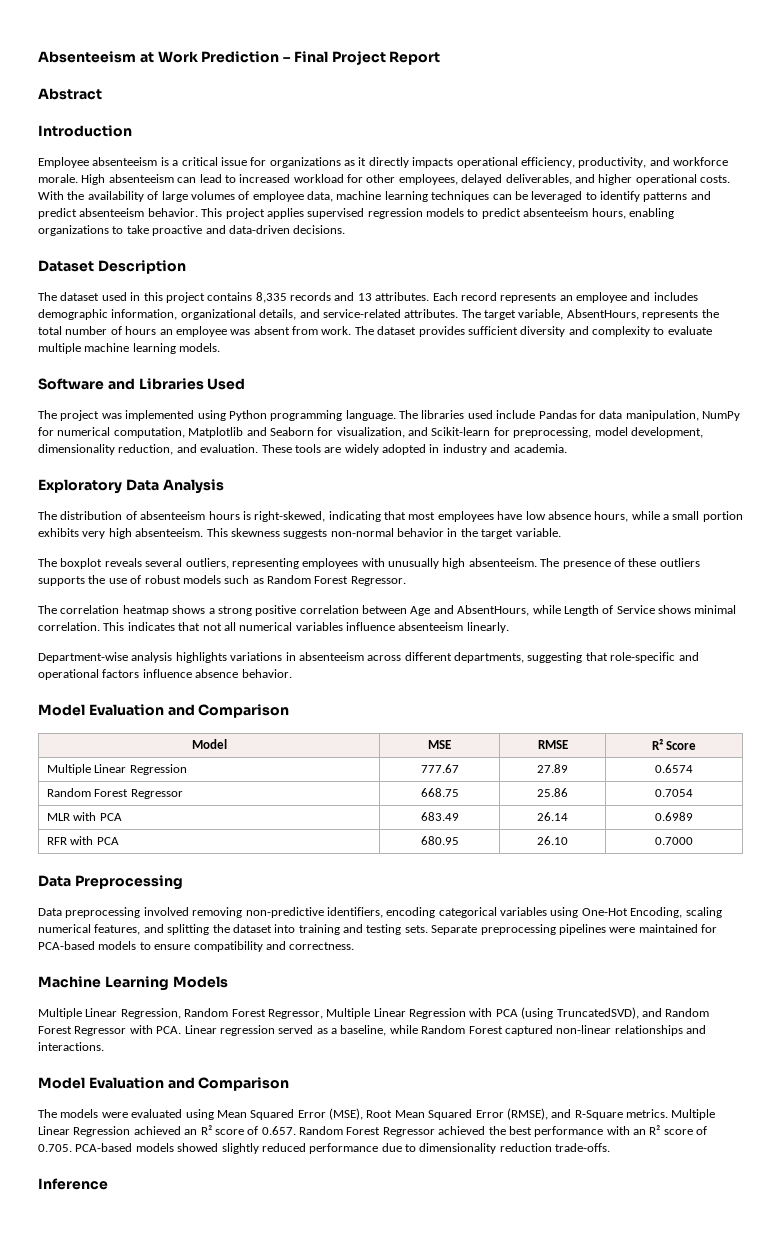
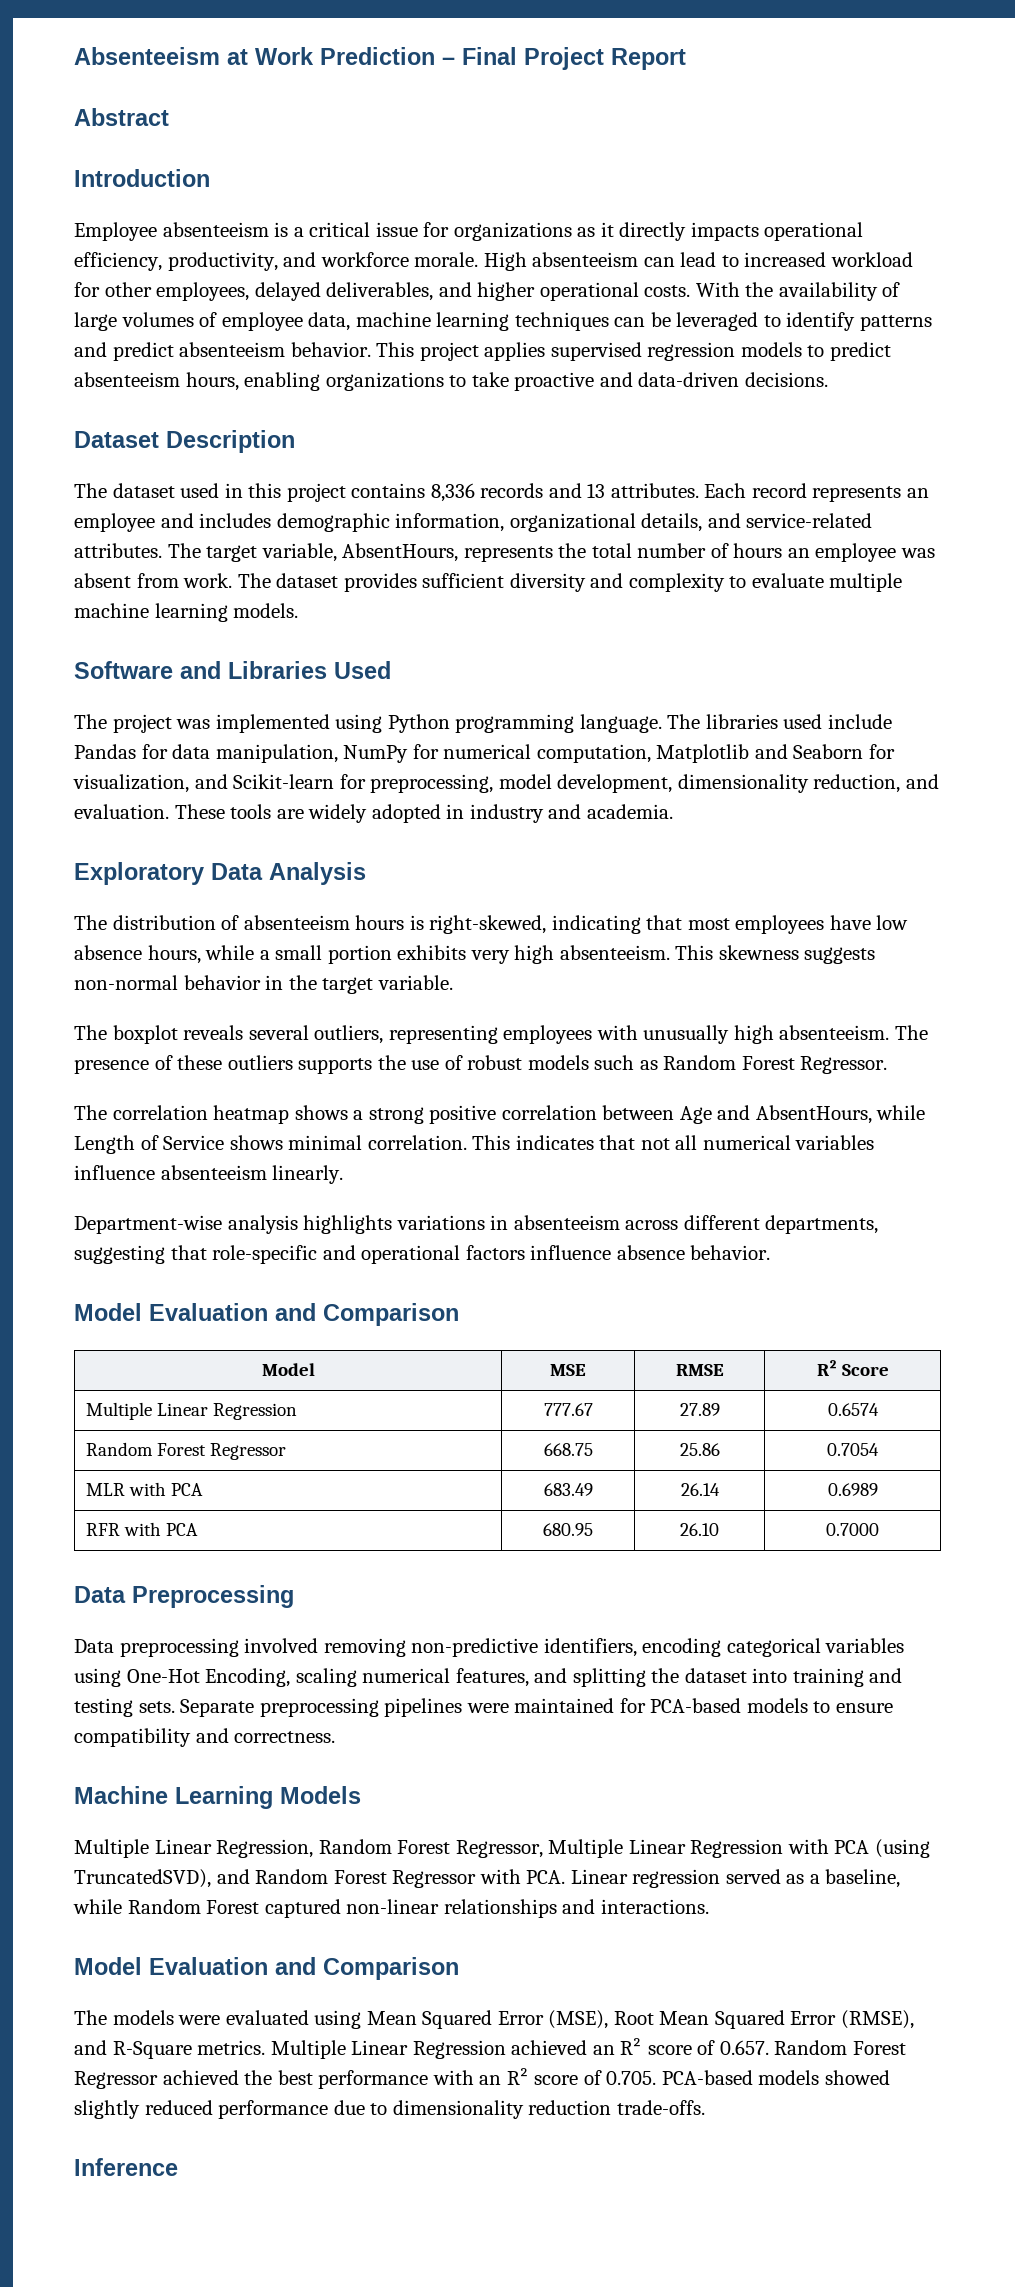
- The dataset used in this project contains 8,335 records and 13 attributes.
+ The dataset used in this project contains 8,336 records and 13 attributes.

